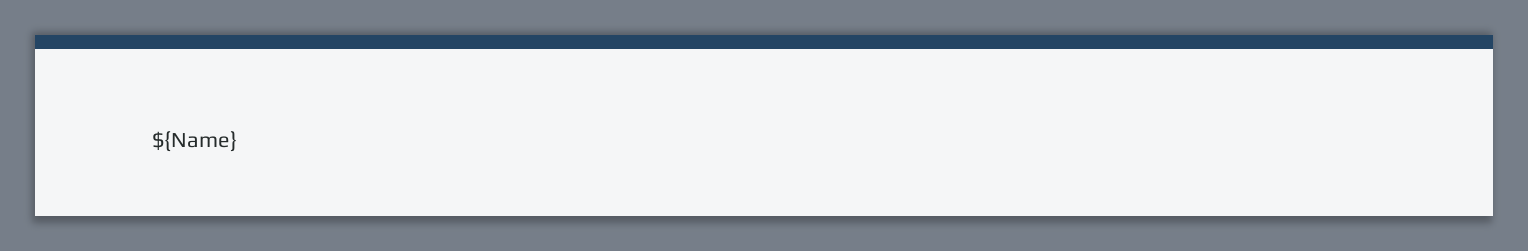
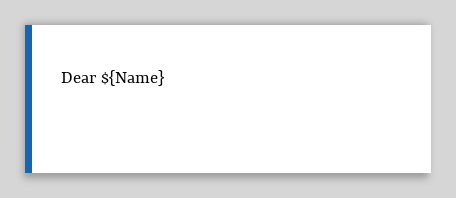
- ${Name}
+ Dear ${Name}

